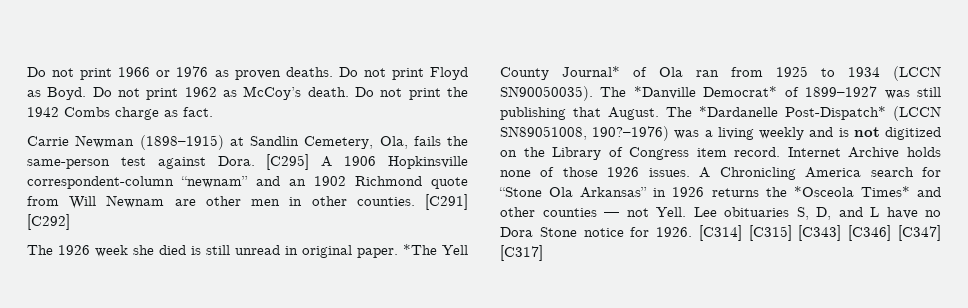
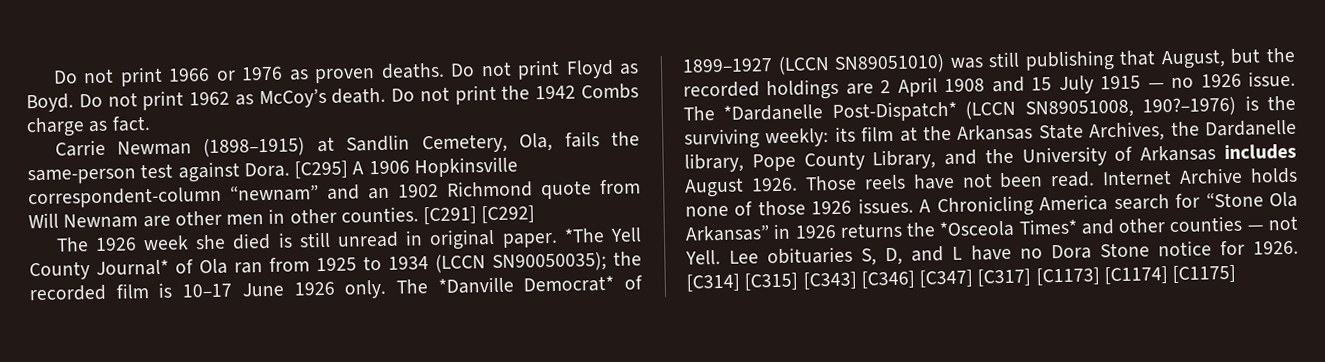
- *The Yell County Journal* of Ola ran from 1925 to 1934 (LCCN SN90050035).
+ *The Yell County Journal* of Ola ran from 1925 to 1934 (LCCN SN90050035); the recorded film is 10–17 June 1926 only.
- The *Danville Democrat* of 1899–1927 was still publishing that August.
+ The *Danville Democrat* of 1899–1927 (LCCN SN89051010) was still publishing that August, but the recorded holdings are 2 April 1908 and 15 July 1915 — no 1926 issue.
- The *Dardanelle Post-Dispatch* (LCCN SN89051008, 190?–1976) was a living weekly and is not digitized on the Library of Congress item record.
+ The *Dardanelle Post-Dispatch* (LCCN SN89051008, 190?–1976) is the surviving weekly: its film at the Arkansas State Archives, the Dardanelle library, Pope County Library, and the University of Arkansas includes August 1926. Those reels have not been read.
- [C314] [C315] [C343] [C346] [C347] [C317]
+ [C314] [C315] [C343] [C346] [C347] [C317] [C1173] [C1174] [C1175]

